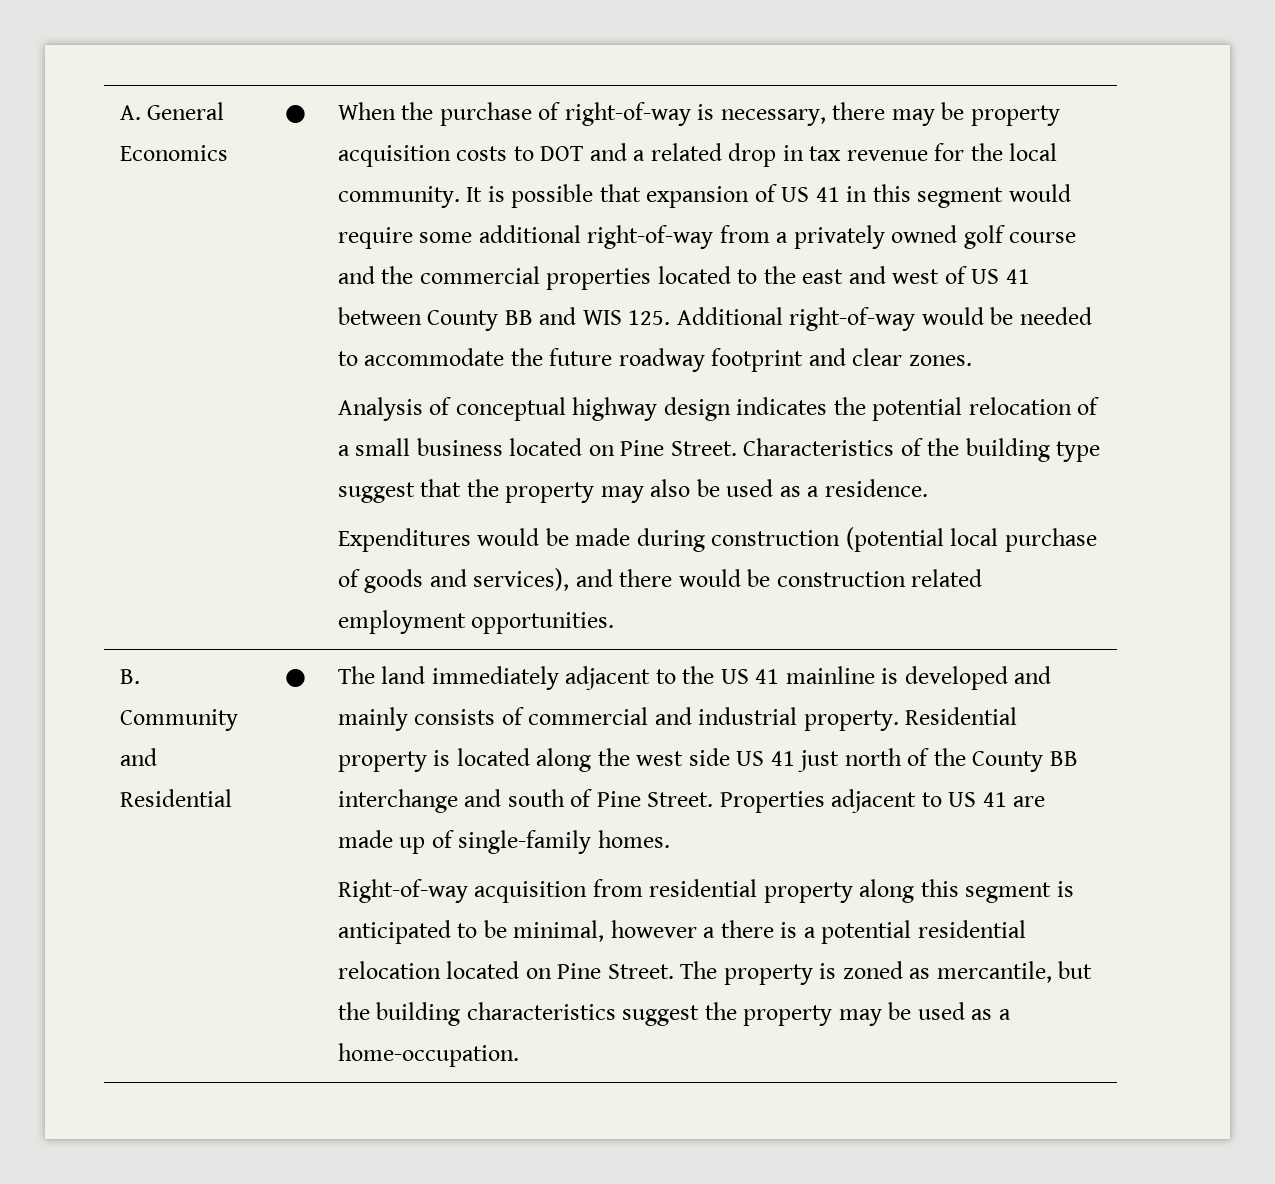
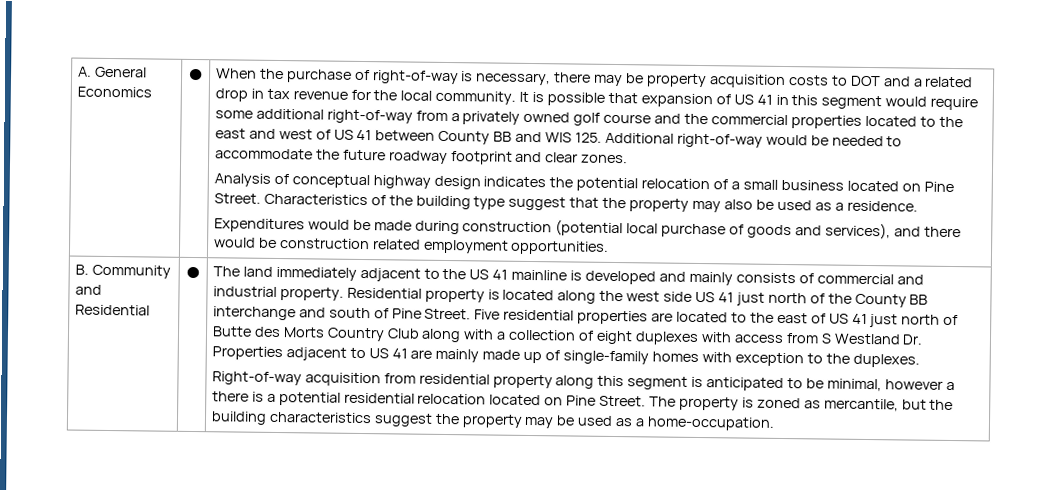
- Properties adjacent to US 41 are made up of single-family homes.
+ Five residential properties are located to the east of US 41 just north of Butte des Morts Country Club along with a collection of eight duplexes with access from S Westland Dr. Properties adjacent to US 41 are mainly made up of single-family homes with exception to the duplexes.

